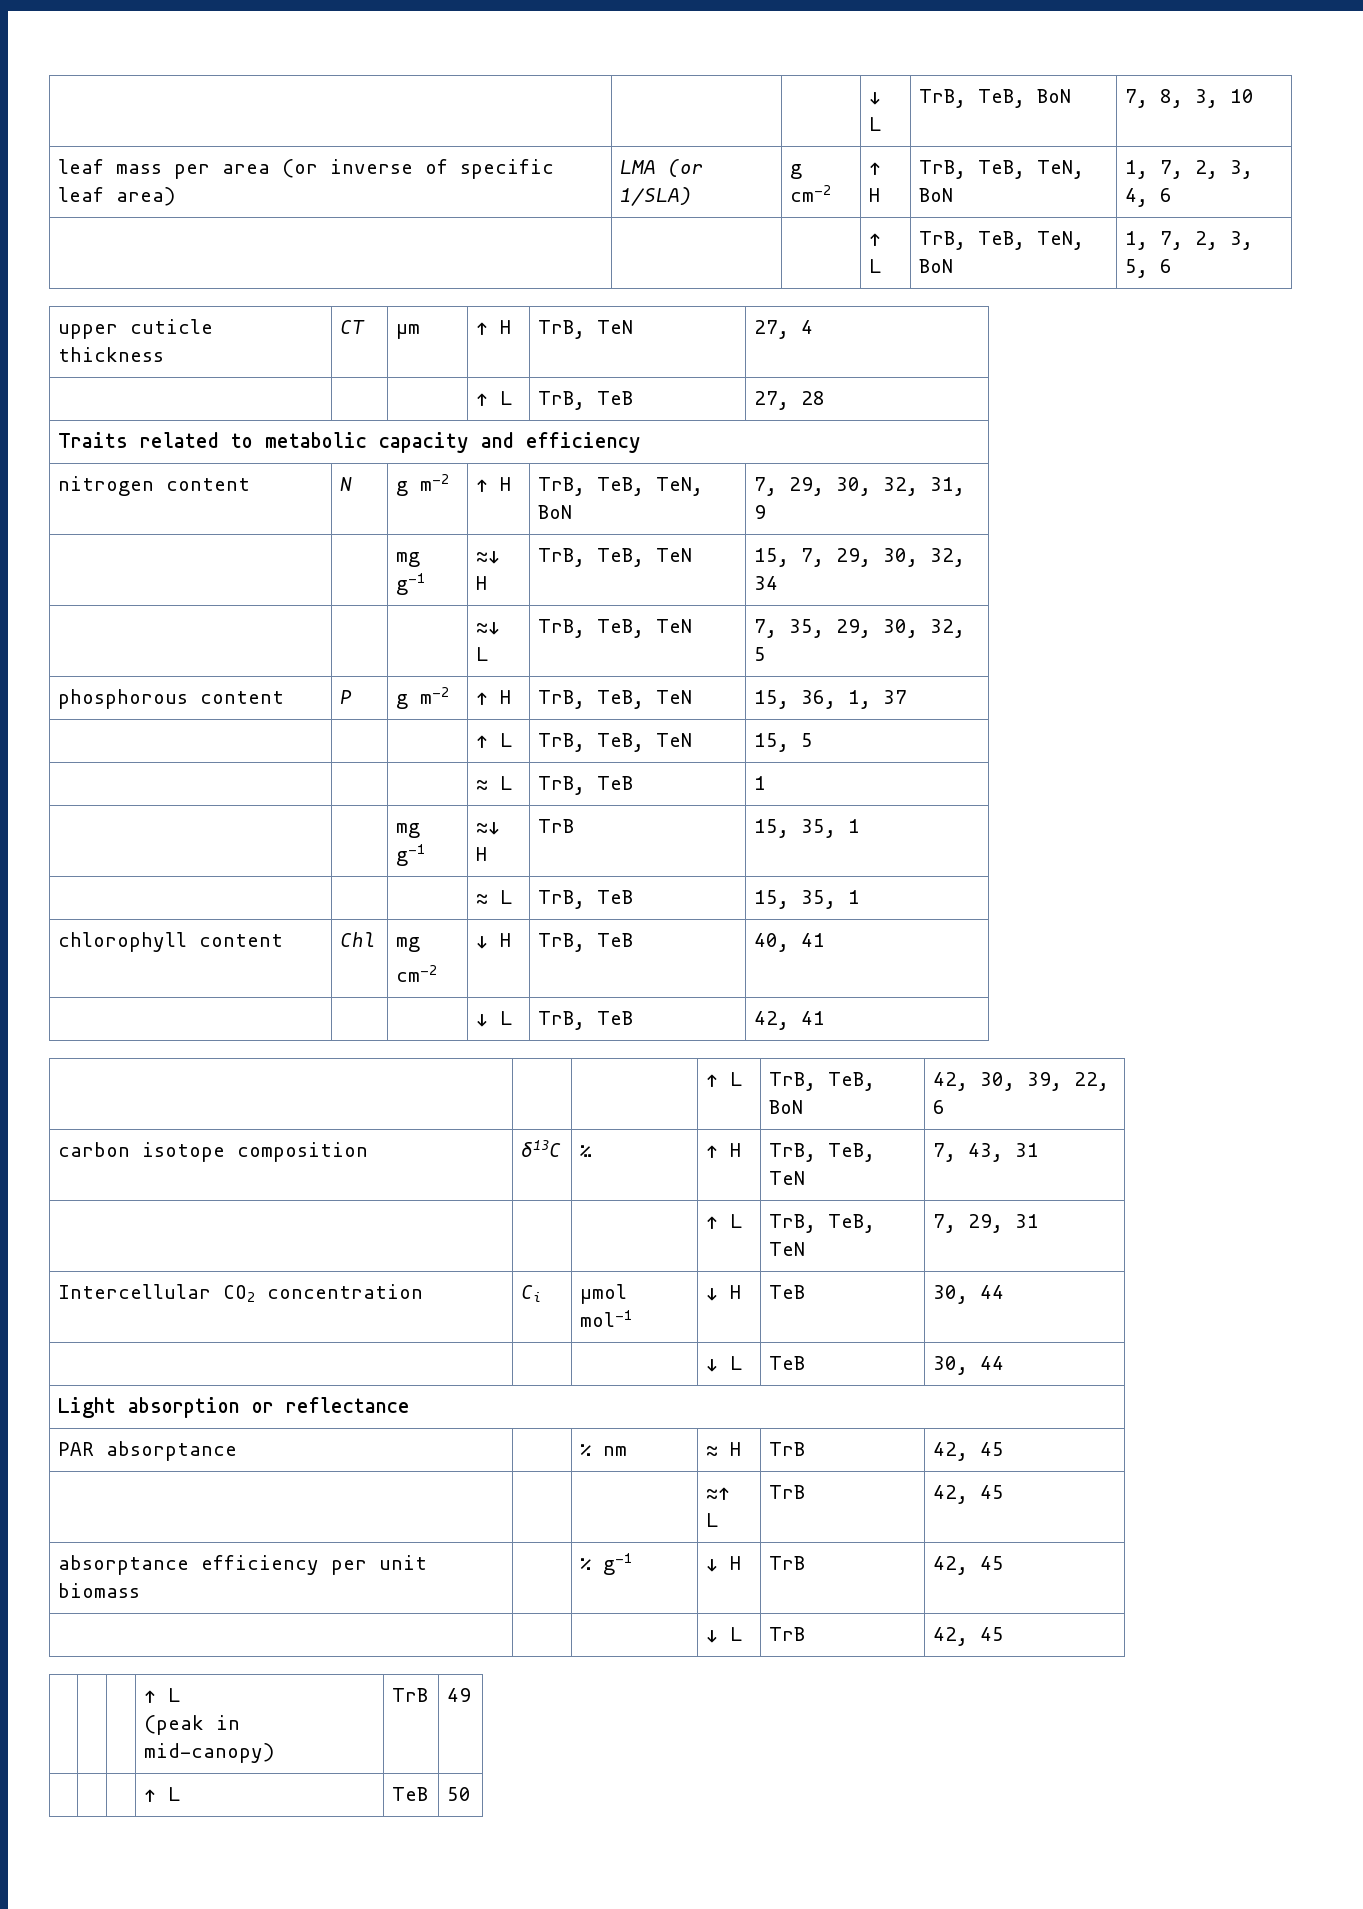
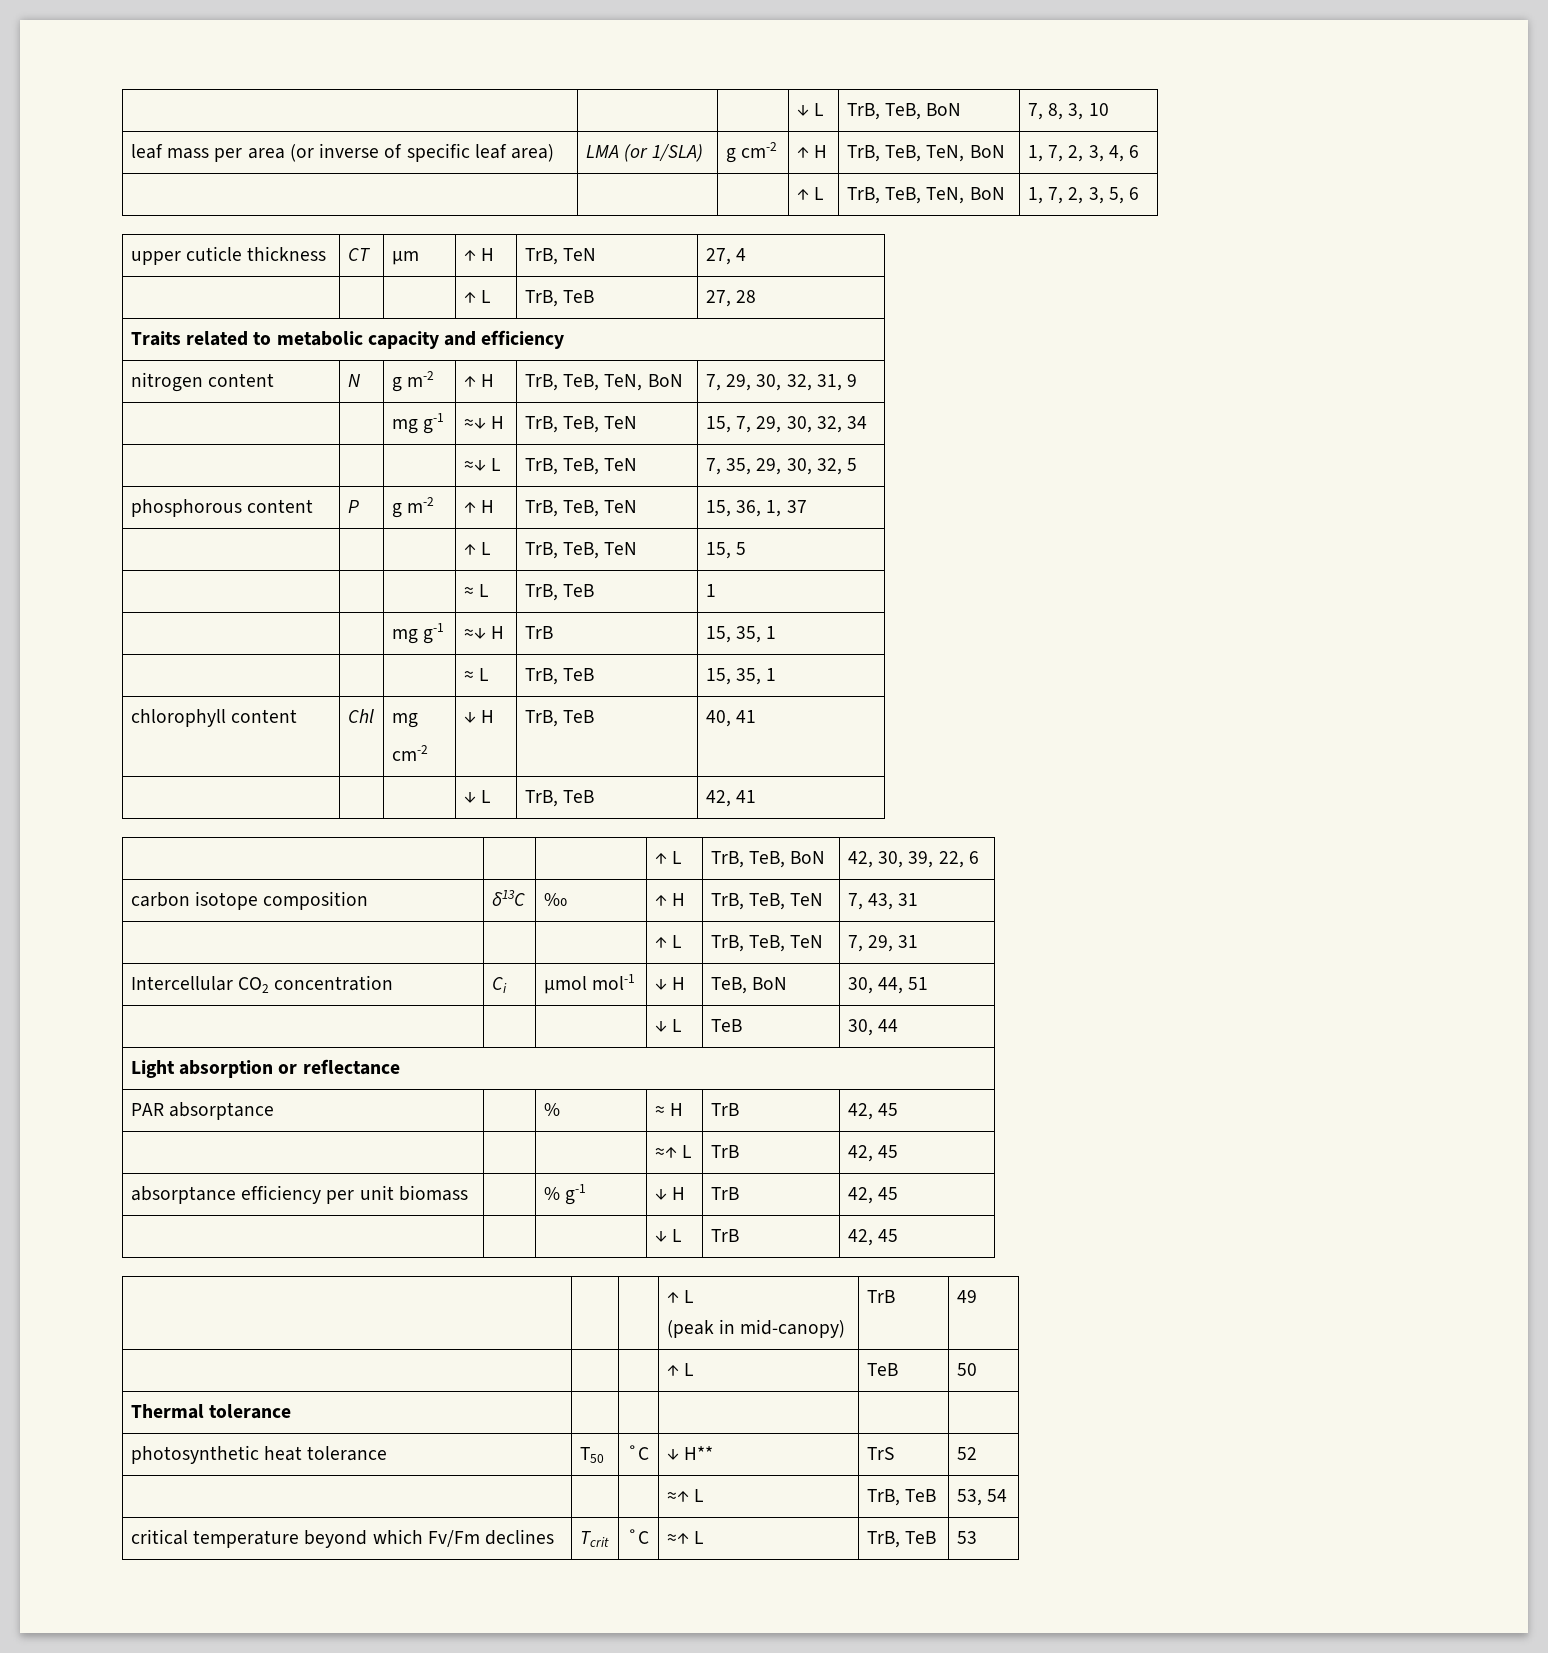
- Intercellular CO2 concentration | Ci | µmol mol-1 | ↓ H | TeB | 30, 44
+ Intercellular CO2 concentration | Ci | µmol mol-1 | ↓ H | TeB, BoN | 30, 44, 51
- PAR absorptance | | % nm | ≈ H | TrB | 42, 45
+ PAR absorptance | | % | ≈ H | TrB | 42, 45
+ Thermal tolerance | | | | |
+ photosynthetic heat tolerance | T50 | ˚C | ↓ H** | TrS | 52
+ | | | ≈↑ L | TrB, TeB | 53, 54
+ critical temperature beyond which Fv/Fm declines | Tcrit | ˚C | ≈↑ L | TrB, TeB | 53

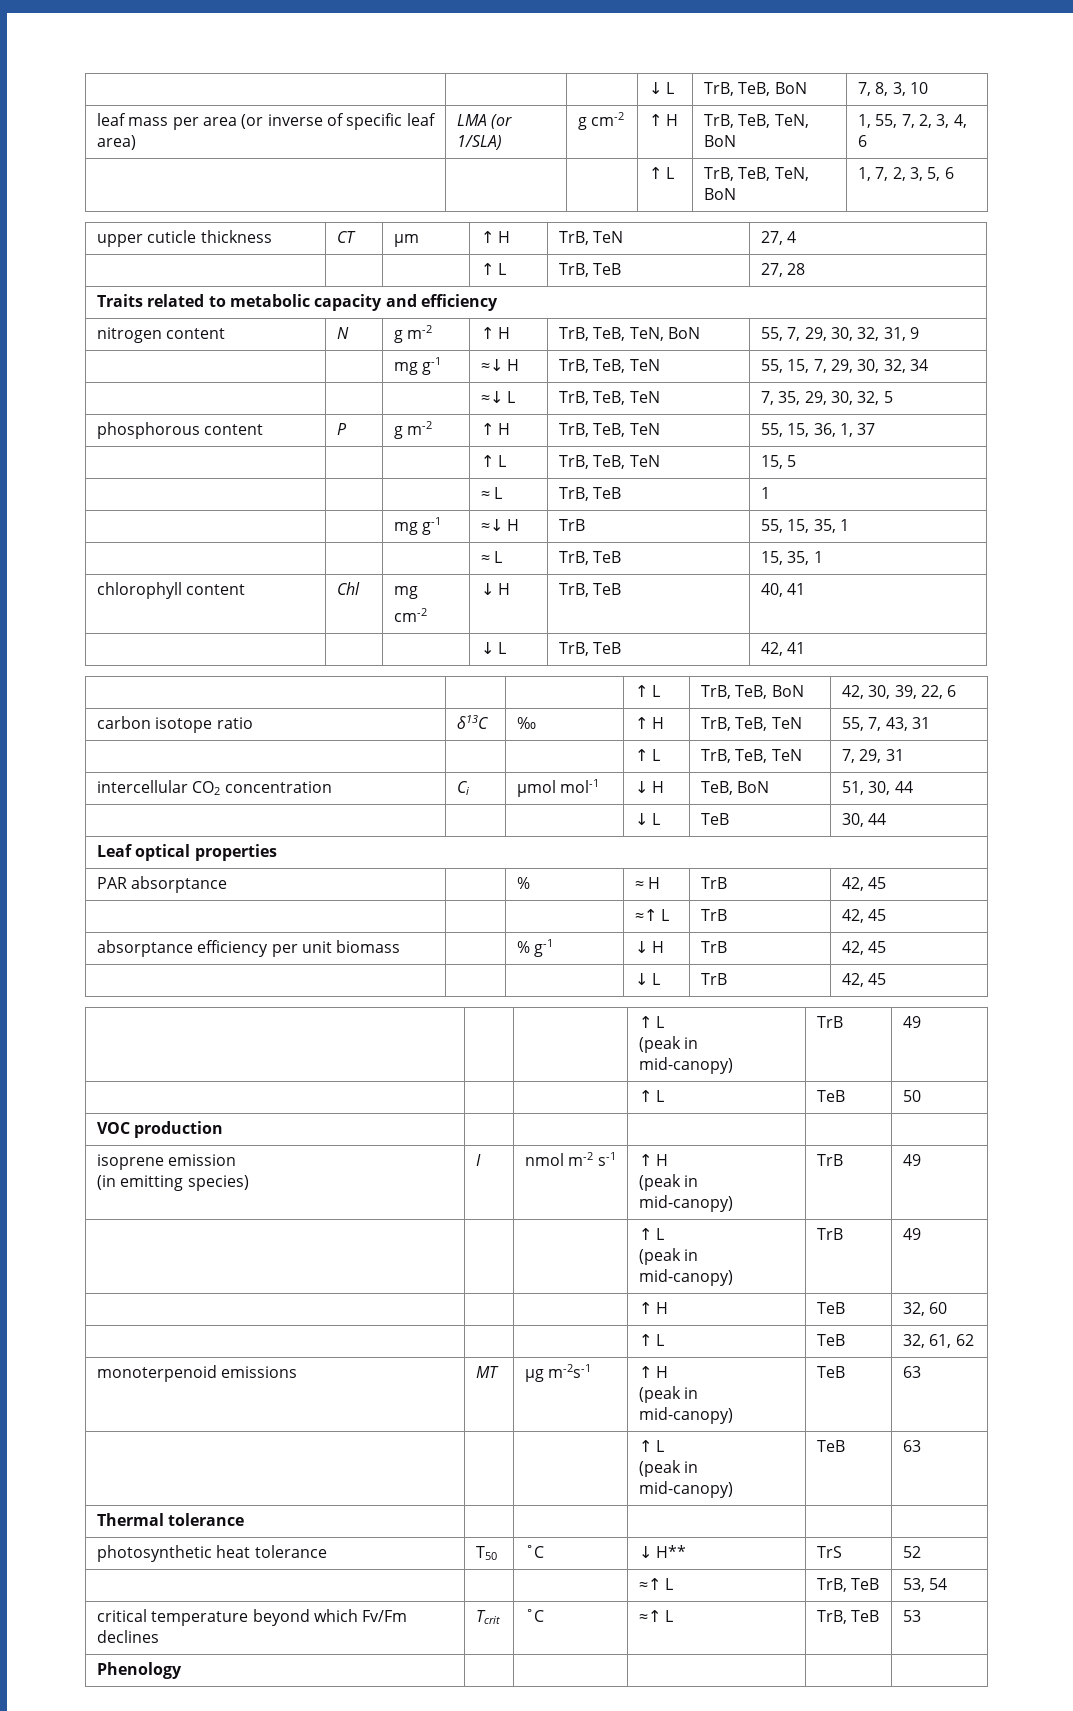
- leaf mass per area (or inverse of specific leaf area) | LMA (or 1/SLA) | g cm-2 | ↑ H | TrB, TeB, TeN, BoN | 1, 7, 2, 3, 4, 6
+ leaf mass per area (or inverse of specific leaf area) | LMA (or 1/SLA) | g cm-2 | ↑ H | TrB, TeB, TeN, BoN | 1, 55, 7, 2, 3, 4, 6
- nitrogen content | N | g m-2 | ↑ H | TrB, TeB, TeN, BoN | 7, 29, 30, 32, 31, 9
+ nitrogen content | N | g m-2 | ↑ H | TrB, TeB, TeN, BoN | 55, 7, 29, 30, 32, 31, 9
- | | mg g-1 | ≈↓ H | TrB, TeB, TeN | 15, 7, 29, 30, 32, 34
+ | | mg g-1 | ≈↓ H | TrB, TeB, TeN | 55, 15, 7, 29, 30, 32, 34
- phosphorous content | P | g m-2 | ↑ H | TrB, TeB, TeN | 15, 36, 1, 37
+ phosphorous content | P | g m-2 | ↑ H | TrB, TeB, TeN | 55, 15, 36, 1, 37
- | | mg g-1 | ≈↓ H | TrB | 15, 35, 1
+ | | mg g-1 | ≈↓ H | TrB | 55, 15, 35, 1
- carbon isotope composition | δ13C | ‰ | ↑ H | TrB, TeB, TeN | 7, 43, 31
+ carbon isotope ratio | δ13C | ‰ | ↑ H | TrB, TeB, TeN | 55, 7, 43, 31
- Intercellular CO2 concentration | Ci | µmol mol-1 | ↓ H | TeB, BoN | 30, 44, 51
+ intercellular CO2 concentration | Ci | µmol mol-1 | ↓ H | TeB, BoN | 51, 30, 44
- Light absorption or reflectance
+ Leaf optical properties
+ VOC production | | | | |
+ isoprene emission
+ (in emitting species) | I | nmol m-2 s-1 | ↑ H
+ (peak in mid-canopy) | TrB | 49
+ | | | ↑ L
+ (peak in mid-canopy) | TrB | 49
+ | | | ↑ H | TeB | 32, 60
+ | | | ↑ L | TeB | 32, 61, 62
+ monoterpenoid emissions | MT | µg m-2s-1 | ↑ H
+ (peak in mid-canopy) | TeB | 63
+ | | | ↑ L
+ (peak in mid-canopy) | TeB | 63
+ Phenology | | | | |

